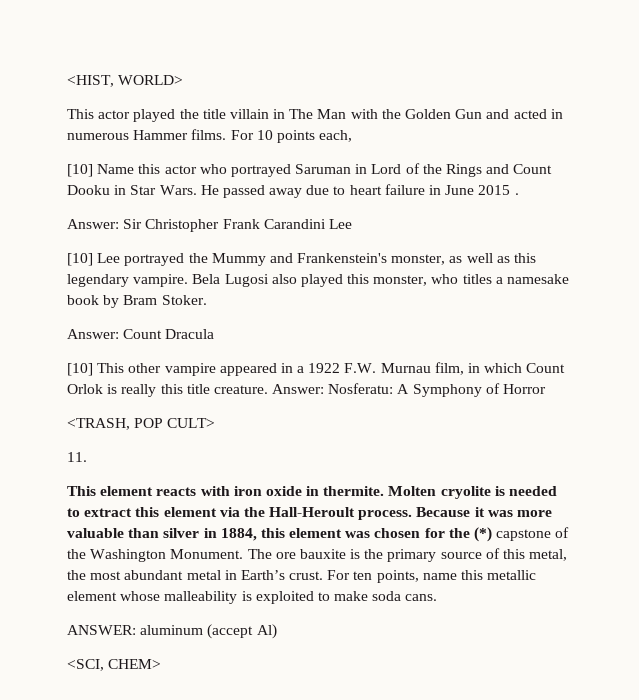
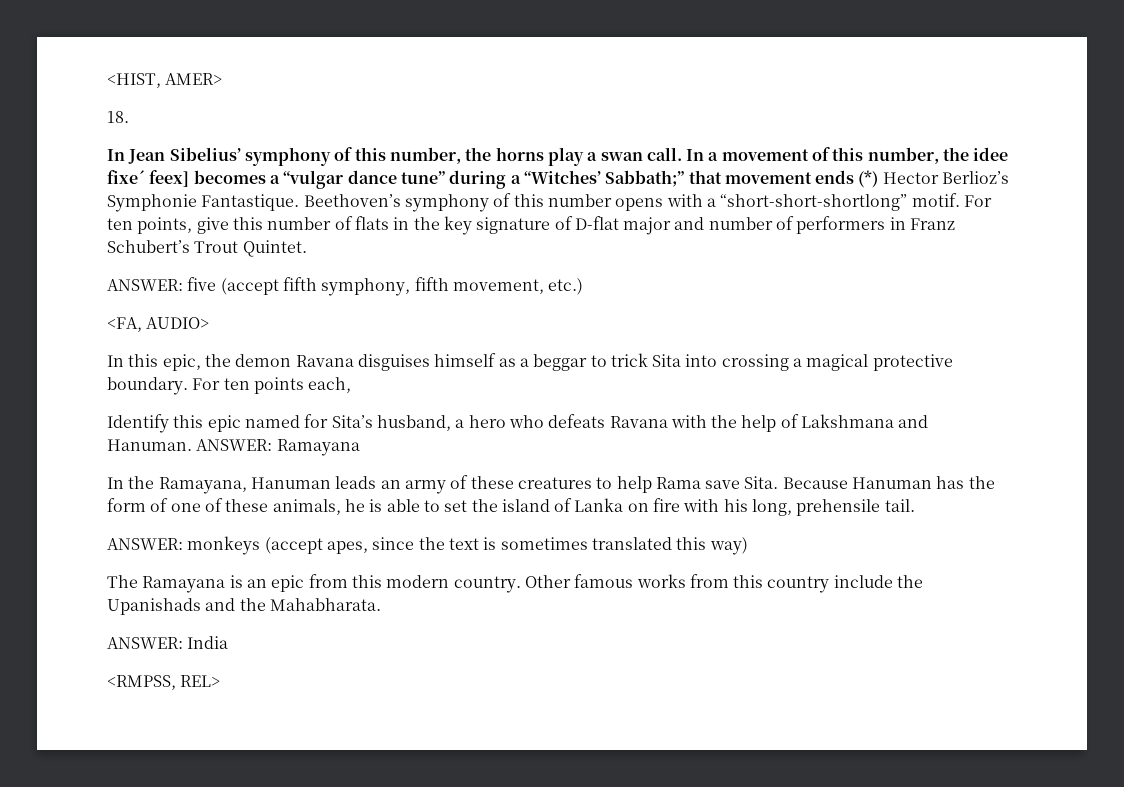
- <HIST, WORLD>
- This actor played the title villain in The Man with the Golden Gun and acted in numerous Hammer films. For 10 points each,
- [10] Name this actor who portrayed Saruman in Lord of the Rings and Count Dooku in Star Wars. He passed away due to heart failure in June 2015 .
- Answer: Sir Christopher Frank Carandini Lee
- [10] Lee portrayed the Mummy and Frankenstein's monster, as well as this legendary vampire. Bela Lugosi also played this monster, who titles a namesake book by Bram Stoker.
- Answer: Count Dracula
- [10] This other vampire appeared in a 1922 F.W. Murnau film, in which Count Orlok is really this title creature. Answer: Nosferatu: A Symphony of Horror
- <TRASH, POP CULT>
- 11.
- This element reacts with iron oxide in thermite. Molten cryolite is needed to extract this element via the Hall-Heroult process. Because it was more valuable than silver in 1884, this element was chosen for the (*) capstone of the Washington Monument. The ore bauxite is the primary source of this metal, the most abundant metal in Earth’s crust. For ten points, name this metallic element whose malleability is exploited to make soda cans.
- ANSWER: aluminum (accept Al)
- <SCI, CHEM>
+ <HIST, AMER>
+ 18.
+ In Jean Sibelius’ symphony of this number, the horns play a swan call. In a movement of this number, the idee fixe´ feex] becomes a “vulgar dance tune” during a “Witches’ Sabbath;” that movement ends (*) Hector Berlioz’s Symphonie Fantastique. Beethoven’s symphony of this number opens with a “short-short-shortlong” motif. For ten points, give this number of flats in the key signature of D-flat major and number of performers in Franz Schubert’s Trout Quintet.
+ ANSWER: five (accept fifth symphony, fifth movement, etc.)
+ <FA, AUDIO>
+ In this epic, the demon Ravana disguises himself as a beggar to trick Sita into crossing a magical protective boundary. For ten points each,
+ Identify this epic named for Sita’s husband, a hero who defeats Ravana with the help of Lakshmana and Hanuman. ANSWER: Ramayana
+ In the Ramayana, Hanuman leads an army of these creatures to help Rama save Sita. Because Hanuman has the form of one of these animals, he is able to set the island of Lanka on fire with his long, prehensile tail.
+ ANSWER: monkeys (accept apes, since the text is sometimes translated this way)
+ The Ramayana is an epic from this modern country. Other famous works from this country include the Upanishads and the Mahabharata.
+ ANSWER: India
+ <RMPSS, REL>

